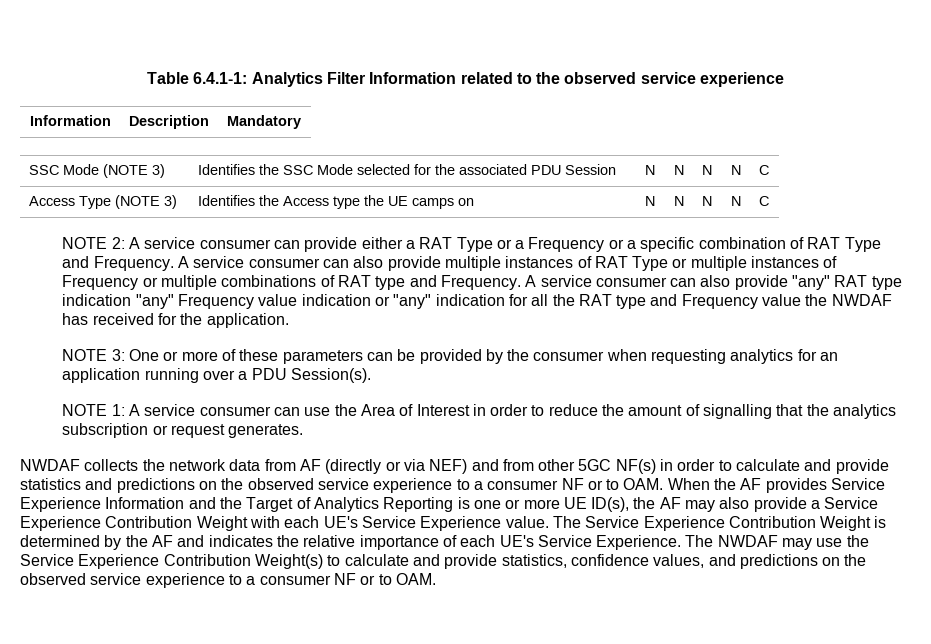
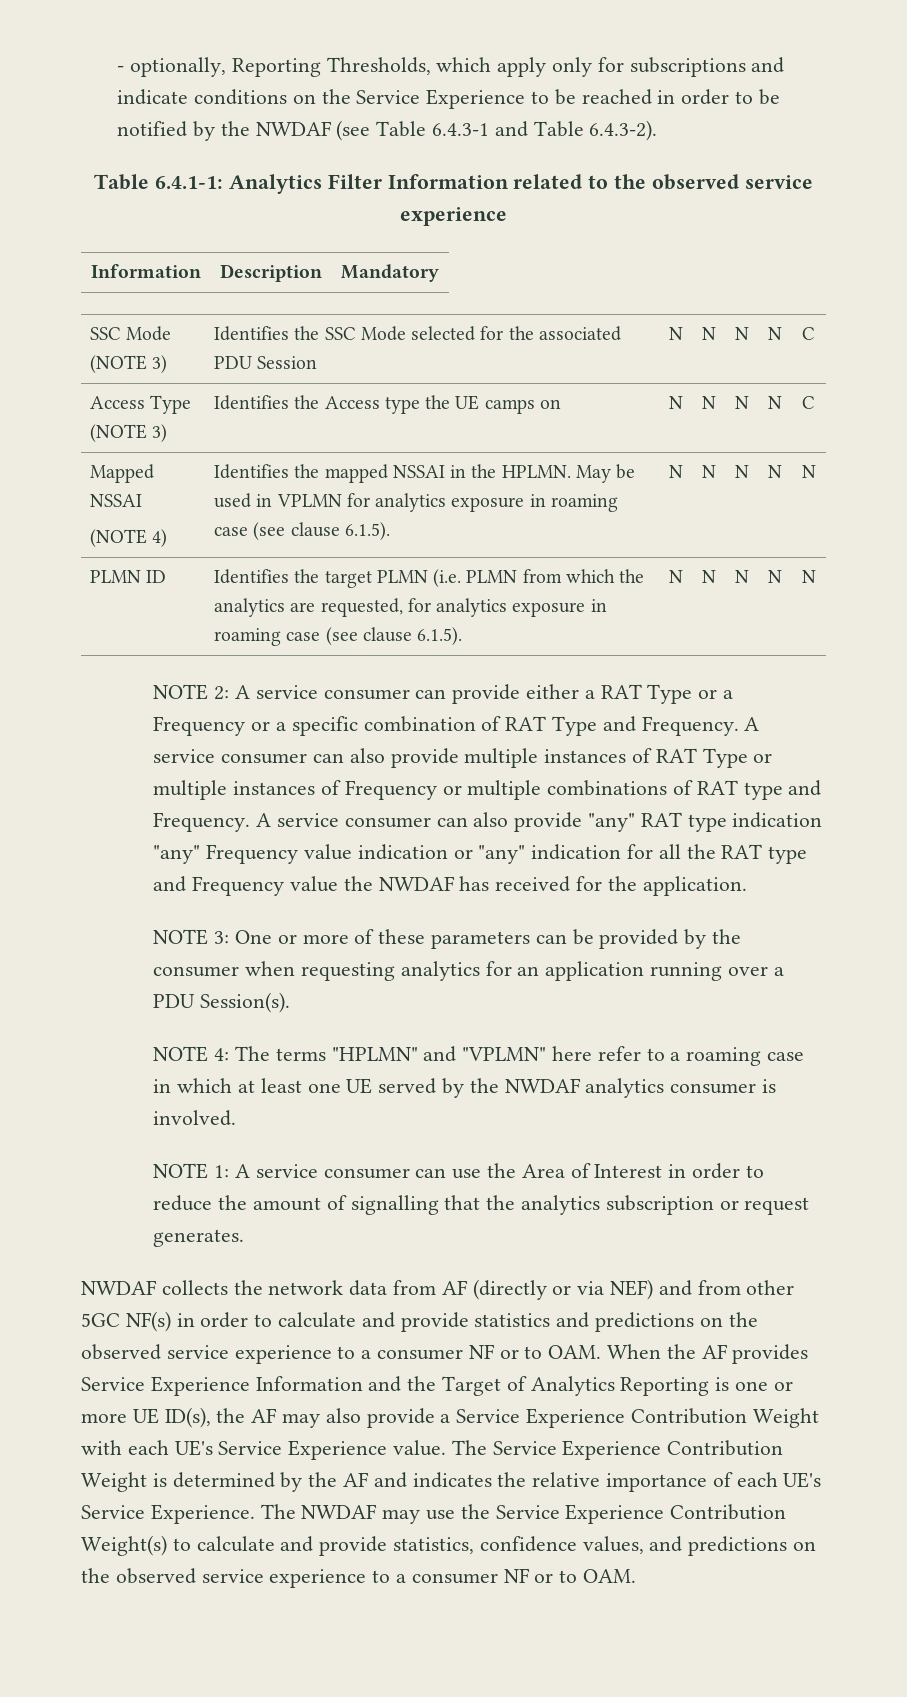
+ - optionally, Reporting Thresholds, which apply only for subscriptions and indicate conditions on the Service Experience to be reached in order to be notified by the NWDAF (see Table 6.4.3-1 and Table 6.4.3-2).
+ Mapped NSSAI
+ (NOTE 4) | Identifies the mapped NSSAI in the HPLMN. May be used in VPLMN for analytics exposure in roaming case (see clause 6.1.5). | N | N | N | N | N
+ PLMN ID | Identifies the target PLMN (i.e. PLMN from which the analytics are requested, for analytics exposure in roaming case (see clause 6.1.5). | N | N | N | N | N
+ NOTE 4: The terms "HPLMN" and "VPLMN" here refer to a roaming case in which at least one UE served by the NWDAF analytics consumer is involved.

